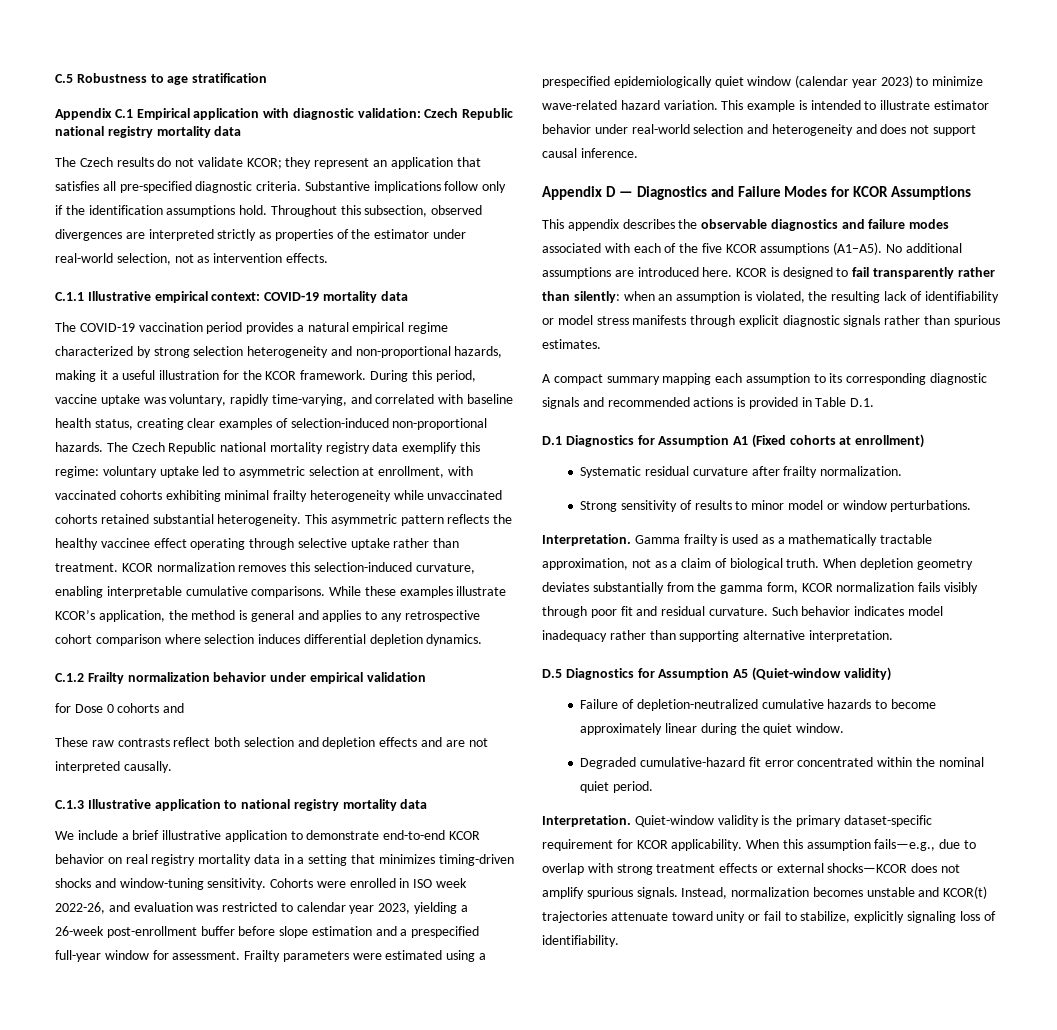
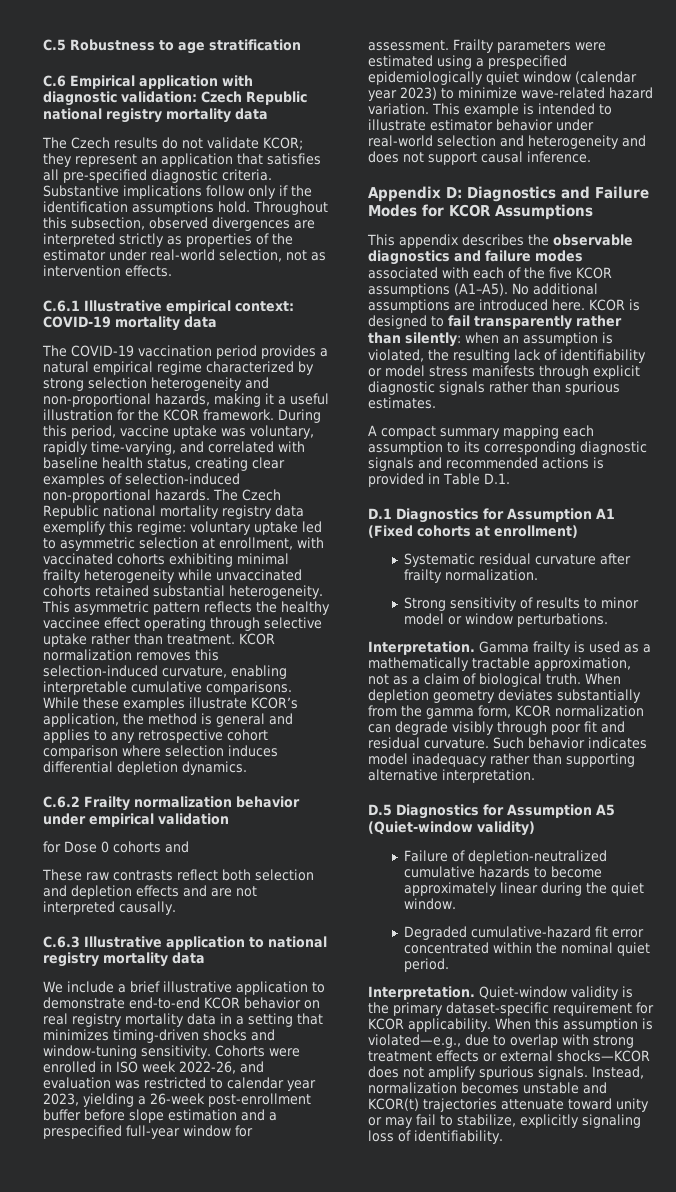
- Appendix C.1 Empirical application with diagnostic validation: Czech Republic national registry mortality data
+ C.6 Empirical application with diagnostic validation: Czech Republic national registry mortality data
- C.1.1 Illustrative empirical context: COVID-19 mortality data
+ C.6.1 Illustrative empirical context: COVID-19 mortality data
- C.1.2 Frailty normalization behavior under empirical validation
+ C.6.2 Frailty normalization behavior under empirical validation
- C.1.3 Illustrative application to national registry mortality data
+ C.6.3 Illustrative application to national registry mortality data
- Appendix D — Diagnostics and Failure Modes for KCOR Assumptions
+ Appendix D: Diagnostics and Failure Modes for KCOR Assumptions
- When depletion geometry deviates substantially from the gamma form, KCOR normalization fails visibly through poor fit and residual curvature.
+ When depletion geometry deviates substantially from the gamma form, KCOR normalization can degrade visibly through poor fit and residual curvature.
- When this assumption fails—e.g., due to overlap with strong treatment effects or external shocks—KCOR does not amplify spurious signals.
+ When this assumption is violated—e.g., due to overlap with strong treatment effects or external shocks—KCOR does not amplify spurious signals.
- Instead, normalization becomes unstable and KCOR(t) trajectories attenuate toward unity or fail to stabilize, explicitly signaling loss of identifiability.
+ Instead, normalization becomes unstable and KCOR(t) trajectories attenuate toward unity or may fail to stabilize, explicitly signaling loss of identifiability.

